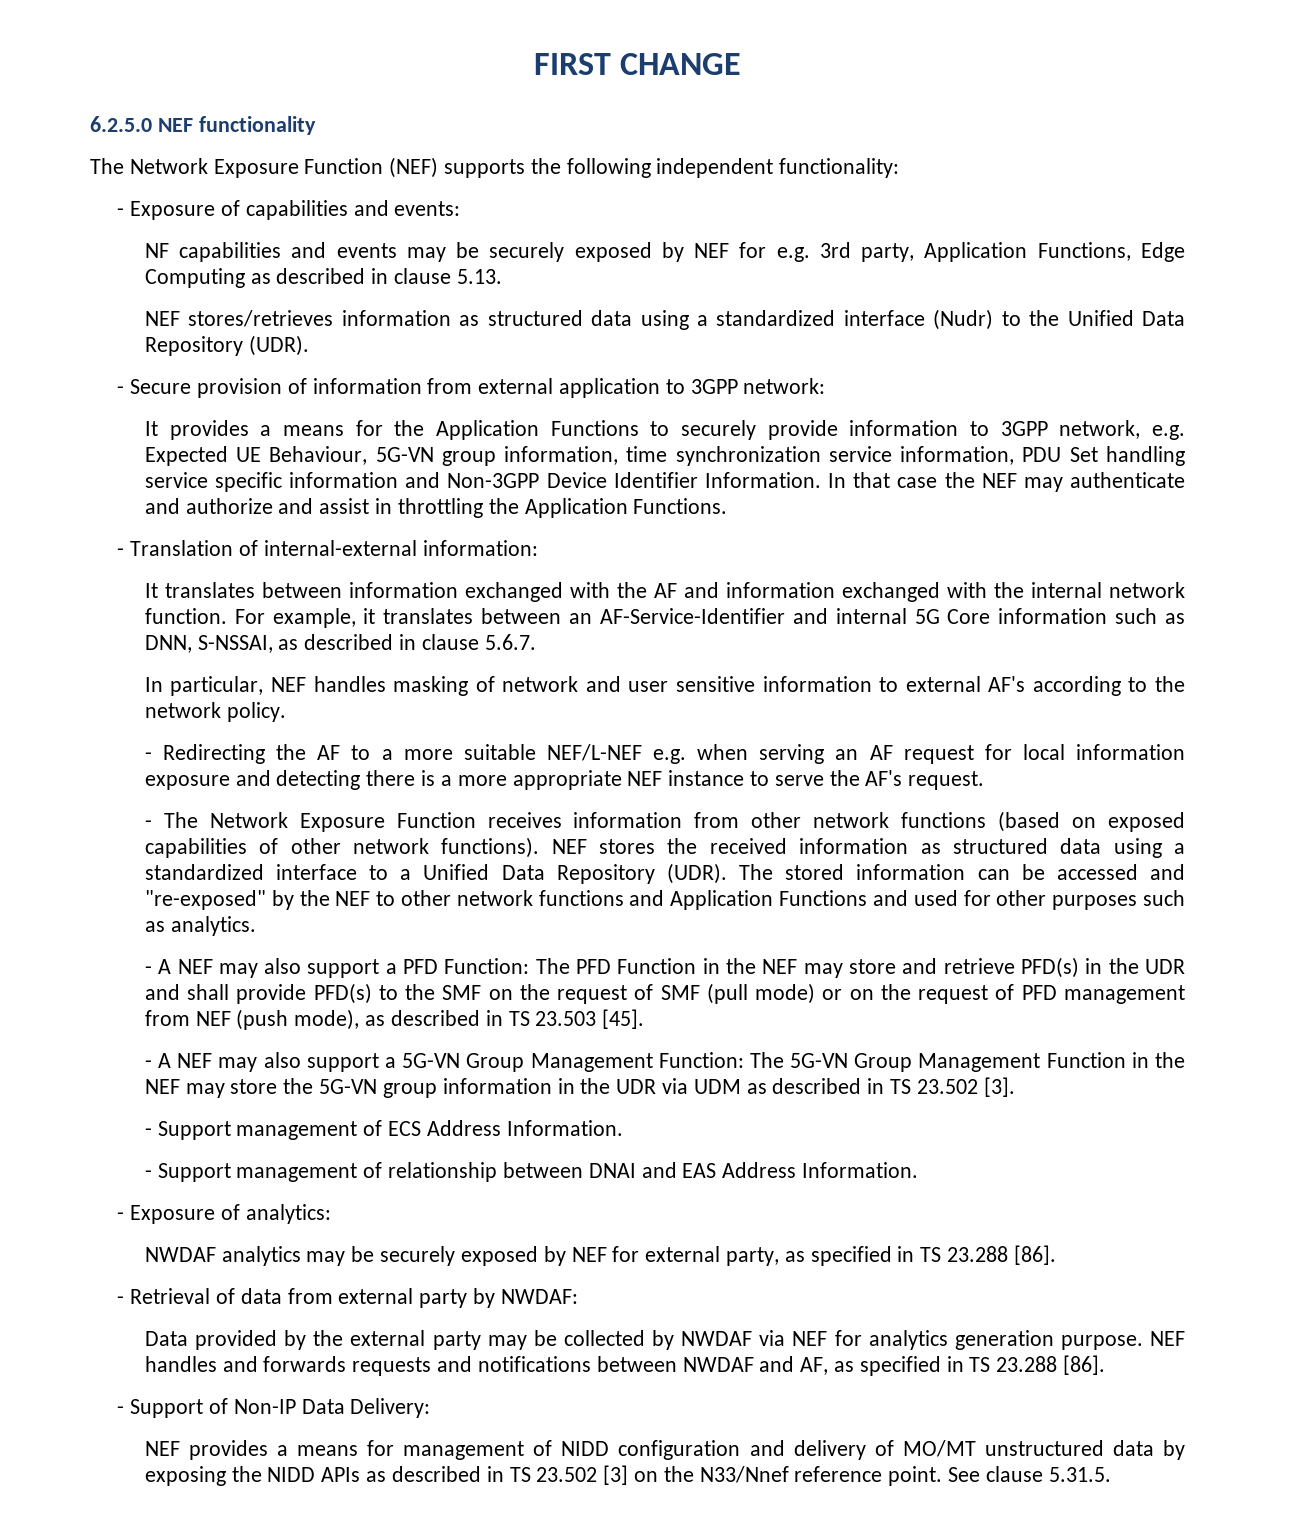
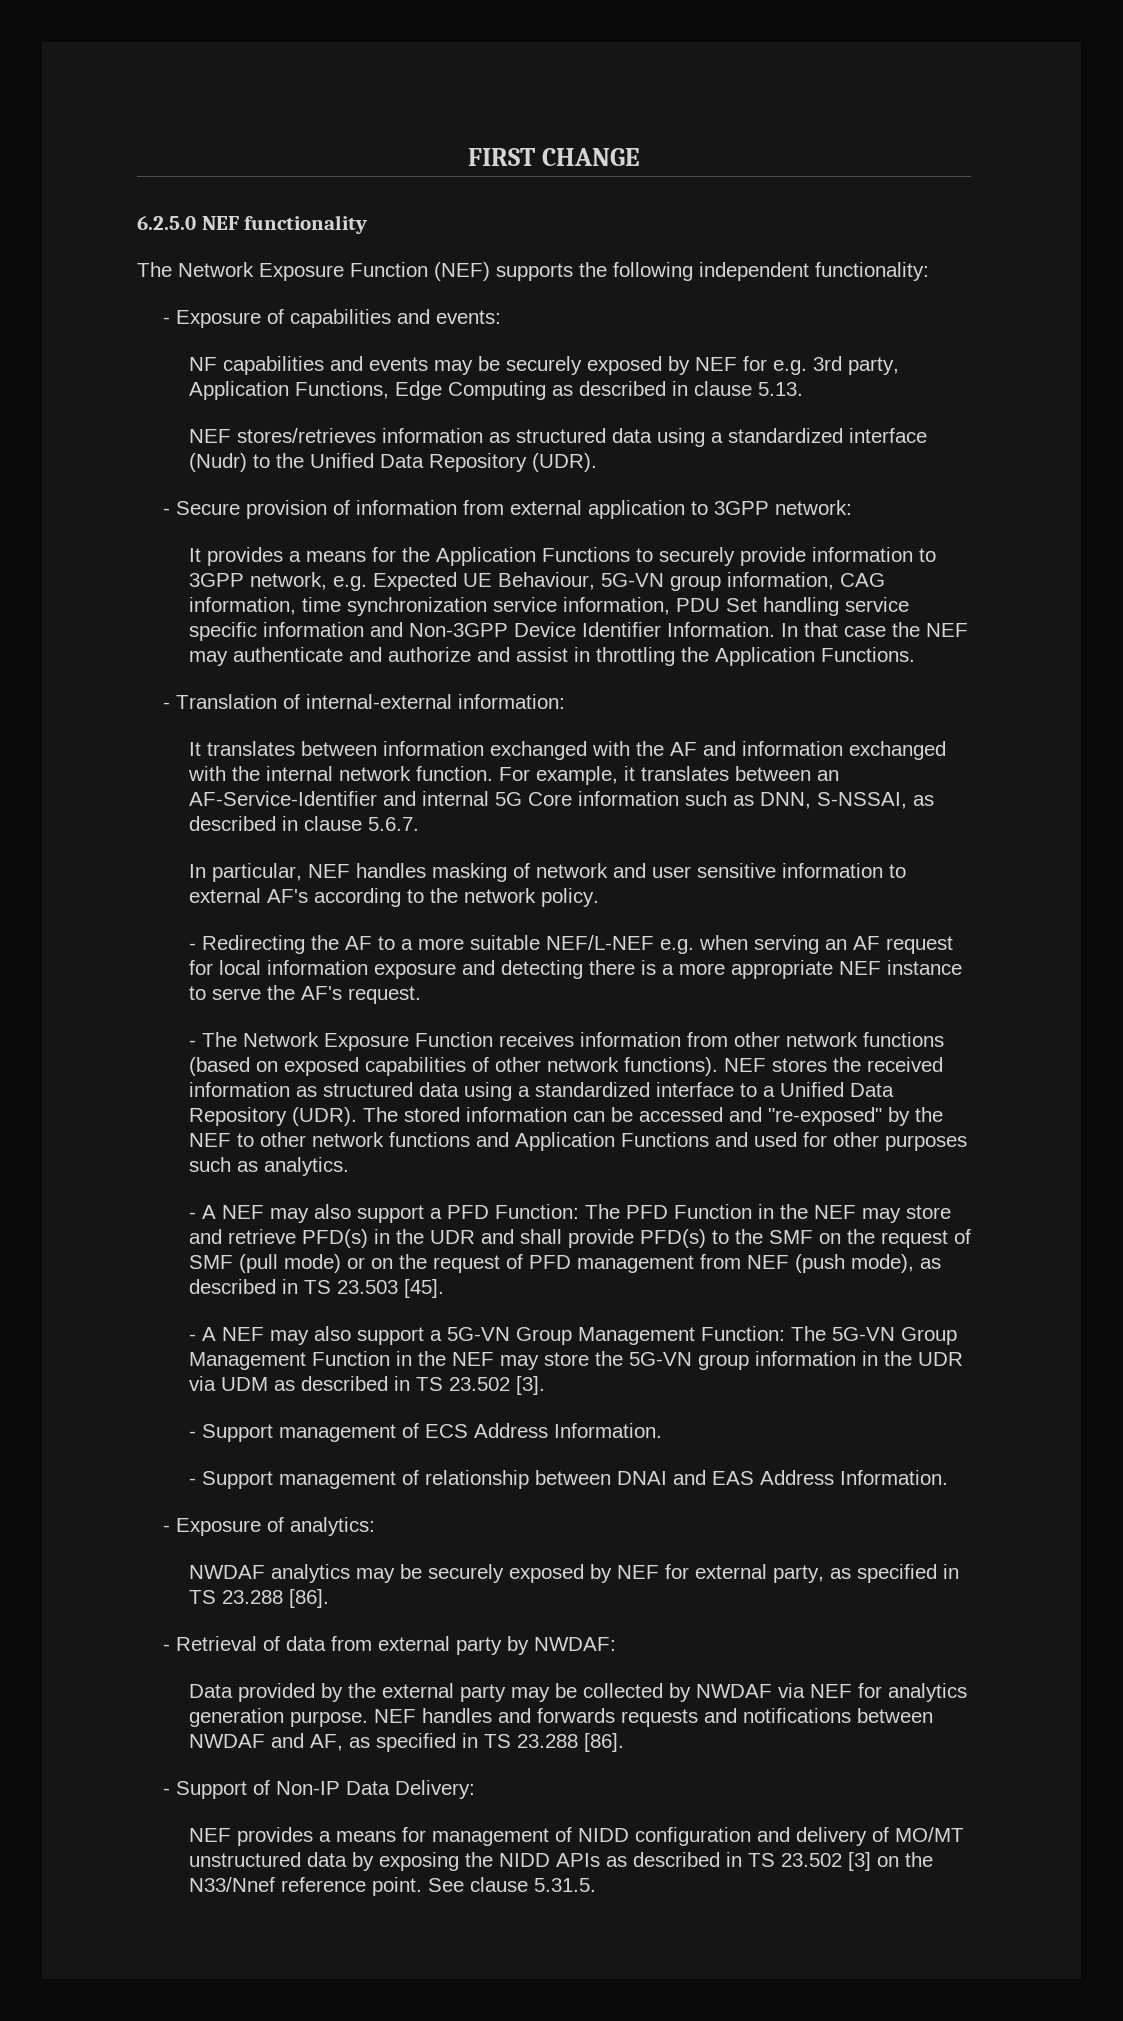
- It provides a means for the Application Functions to securely provide information to 3GPP network, e.g. Expected UE Behaviour, 5G-VN group information, time synchronization service information, PDU Set handling service specific information and Non-3GPP Device Identifier Information.
+ It provides a means for the Application Functions to securely provide information to 3GPP network, e.g. Expected UE Behaviour, 5G-VN group information, CAG information, time synchronization service information, PDU Set handling service specific information and Non-3GPP Device Identifier Information.

